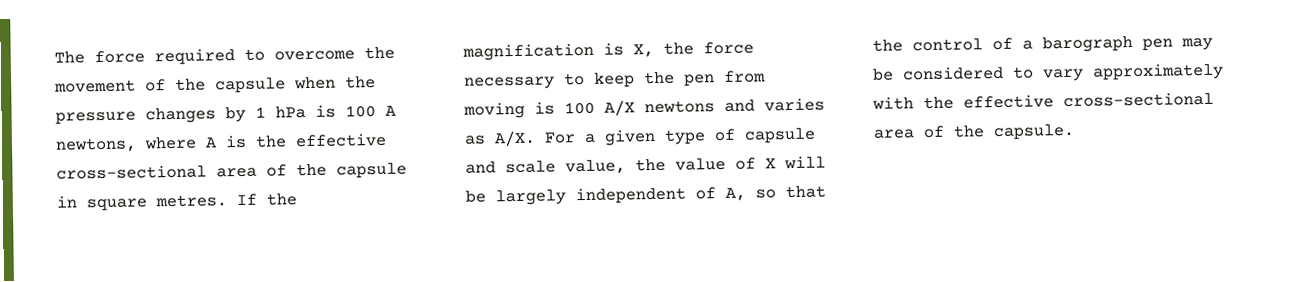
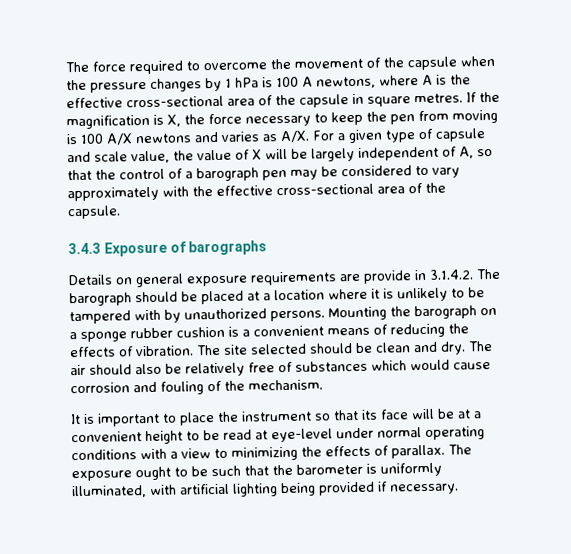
+ 3.4.3 Exposure of barographs
+ Details on general exposure requirements are provide in 3.1.4.2. The barograph should be placed at a location where it is unlikely to be tampered with by unauthorized persons. Mounting the barograph on a sponge rubber cushion is a convenient means of reducing the effects of vibration. The site selected should be clean and dry. The air should also be relatively free of substances which would cause corrosion and fouling of the mechanism.
+ It is important to place the instrument so that its face will be at a convenient height to be read at eye-level under normal operating conditions with a view to minimizing the effects of parallax. The exposure ought to be such that the barometer is uniformly illuminated, with artificial lighting being provided if necessary.

